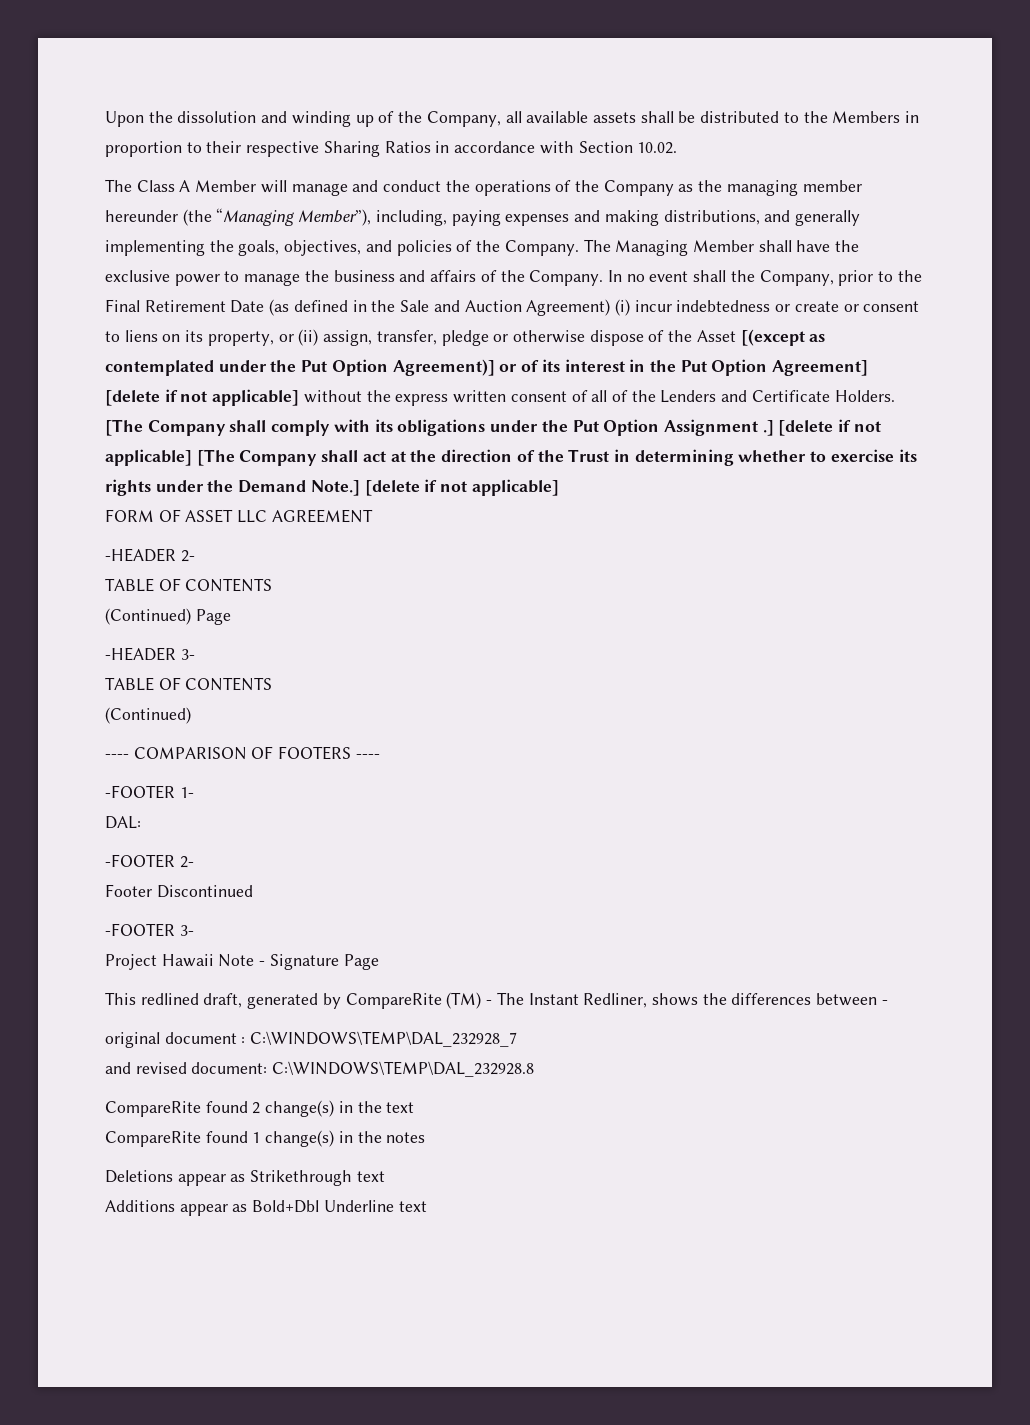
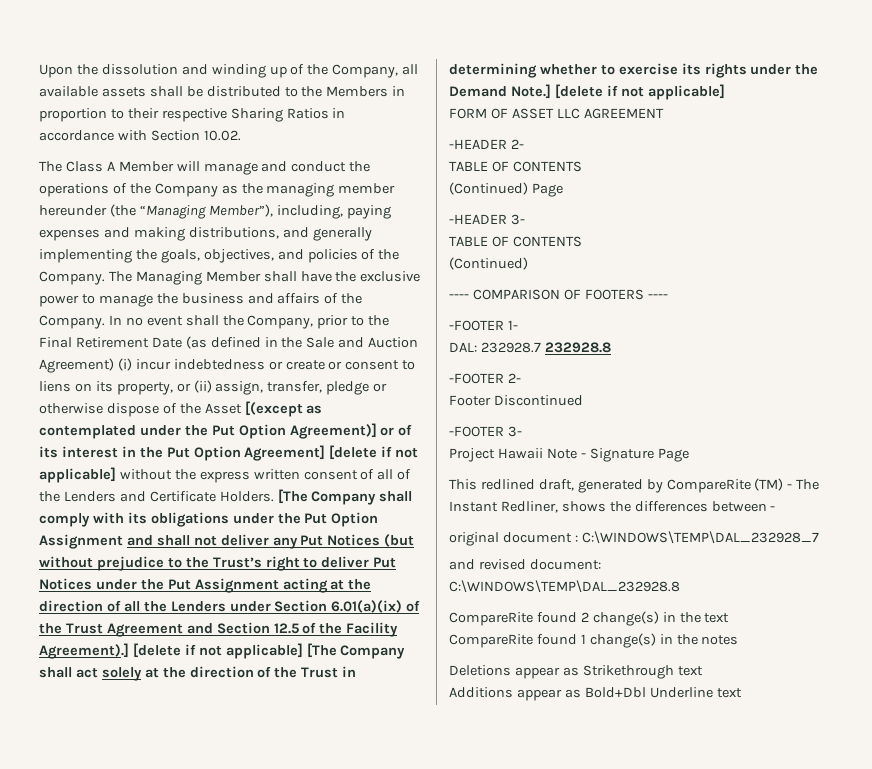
- [The Company shall comply with its obligations under the Put Option Assignment .]
+ [The Company shall comply with its obligations under the Put Option Assignment and shall not deliver any Put Notices (but without prejudice to the Trust’s right to deliver Put Notices under the Put Assignment acting at the direction of all the Lenders under Section 6.01(a)(ix) of the Trust Agreement and Section 12.5 of the Facility Agreement).]
- [delete if not applicable] [The Company shall act at the direction of the Trust in determining whether to exercise its rights under the Demand Note.]
+ [delete if not applicable] [The Company shall act solely at the direction of the Trust in determining whether to exercise its rights under the Demand Note.]
- DAL:
+ DAL: 232928.7 232928.8

